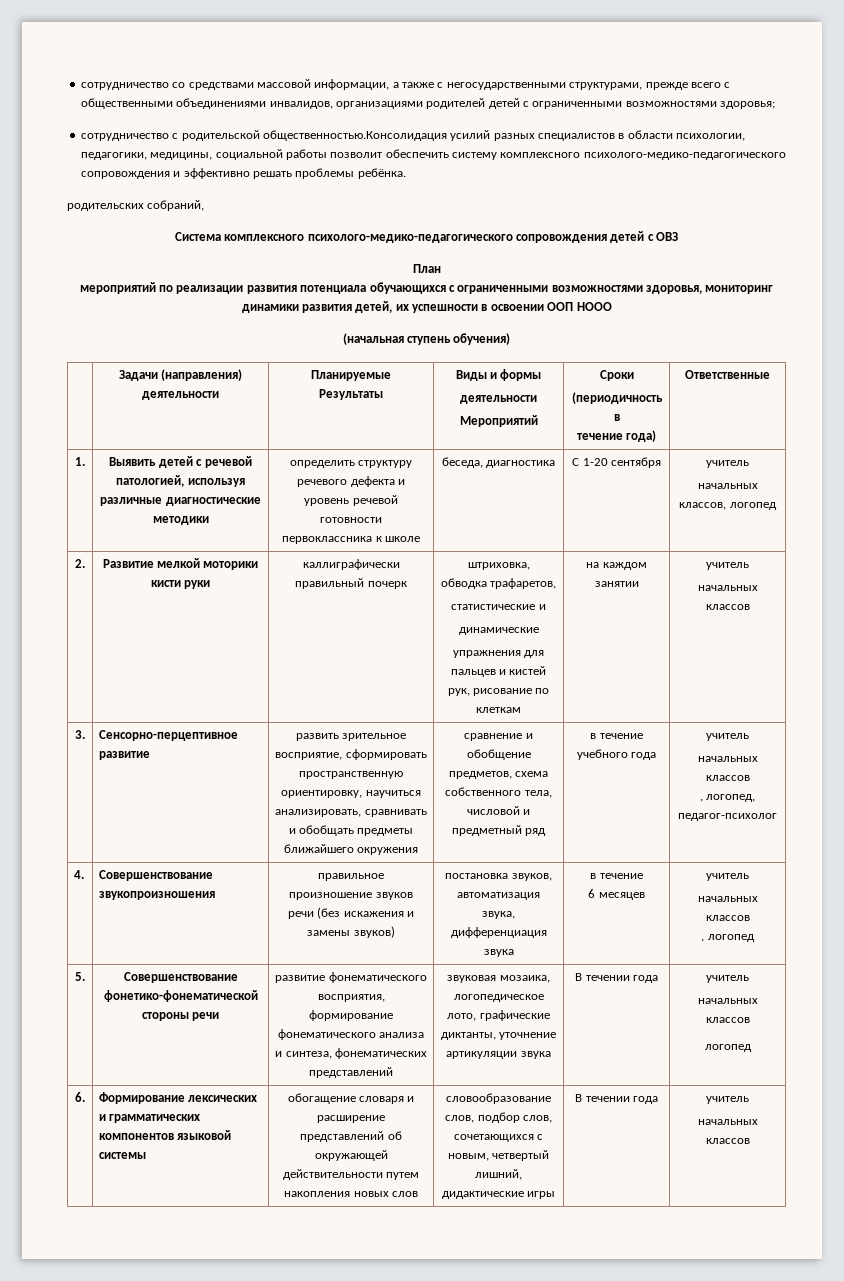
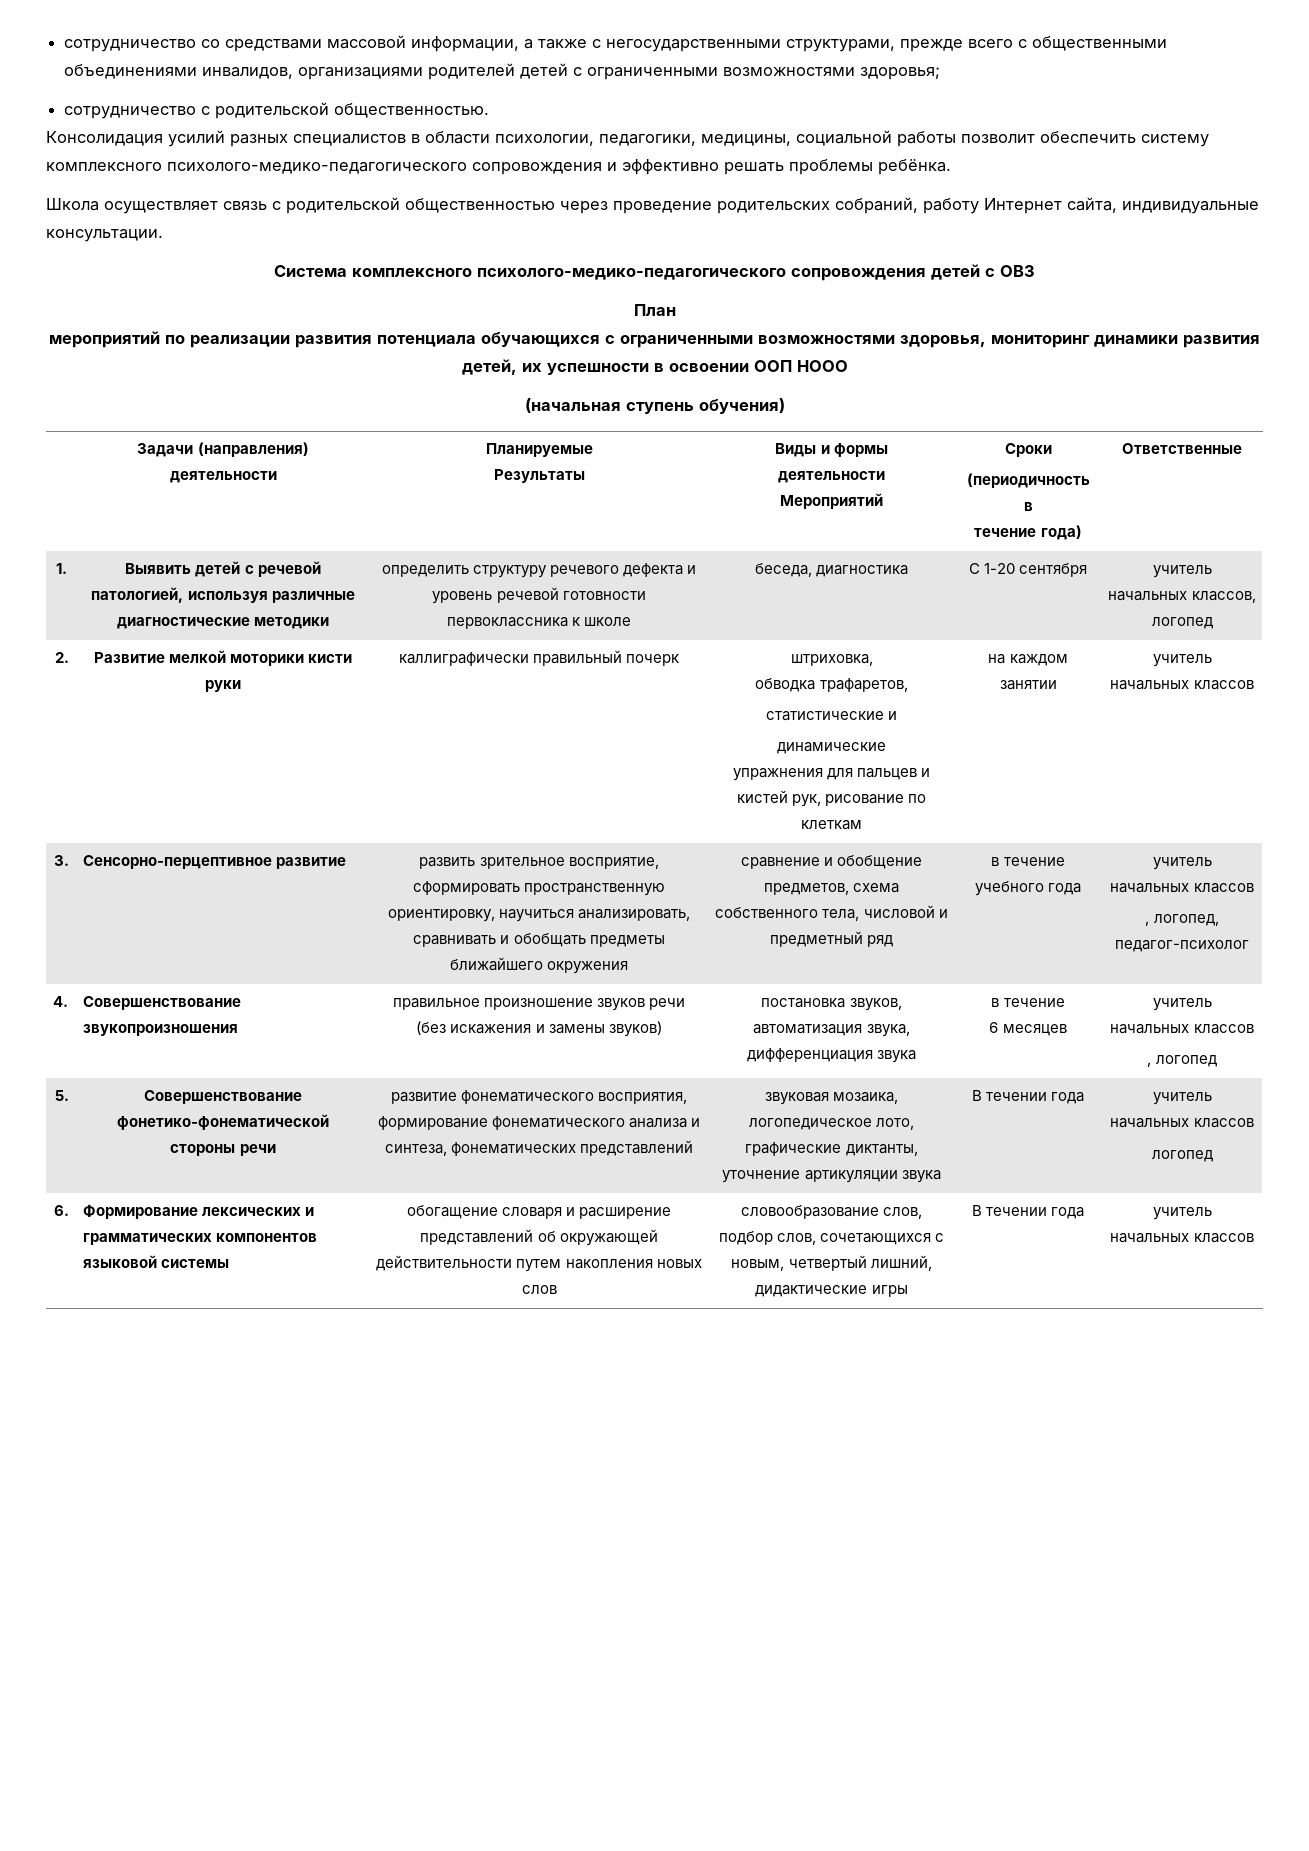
- сотрудничество с родительской общественностью.Консолидация усилий разных специалистов в области психологии, педагогики, медицины, социальной работы позволит обеспечить систему комплексного психолого-медико-педагогического сопровождения и эффективно решать проблемы ребёнка.
+ сотрудничество с родительской общественностью.
+ Консолидация усилий разных специалистов в области психологии, педагогики, медицины, социальной работы позволит обеспечить систему комплексного психолого-медико-педагогического сопровождения и эффективно решать проблемы ребёнка.
- родительских собраний,
+ Школа осуществляет связь с родительской общественностью через проведение родительских собраний, работу Интернет сайта, индивидуальные консультации.

